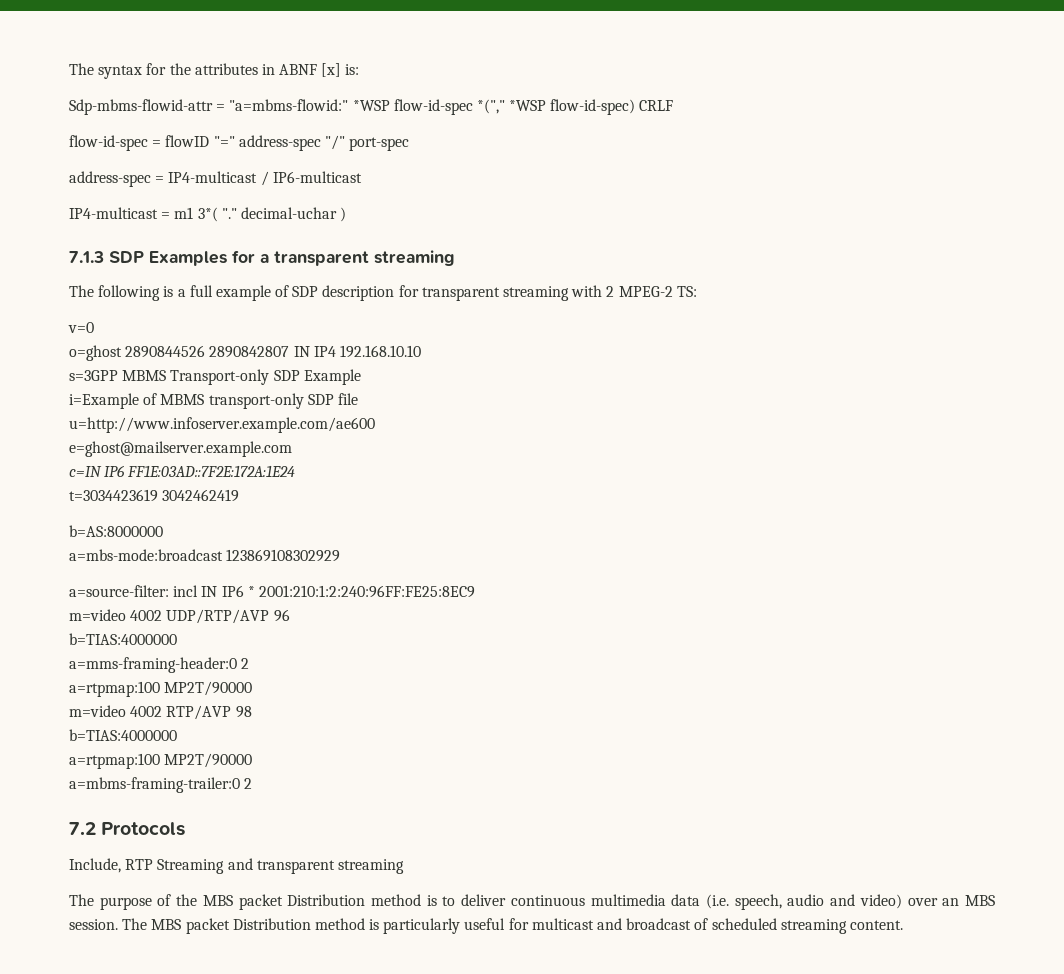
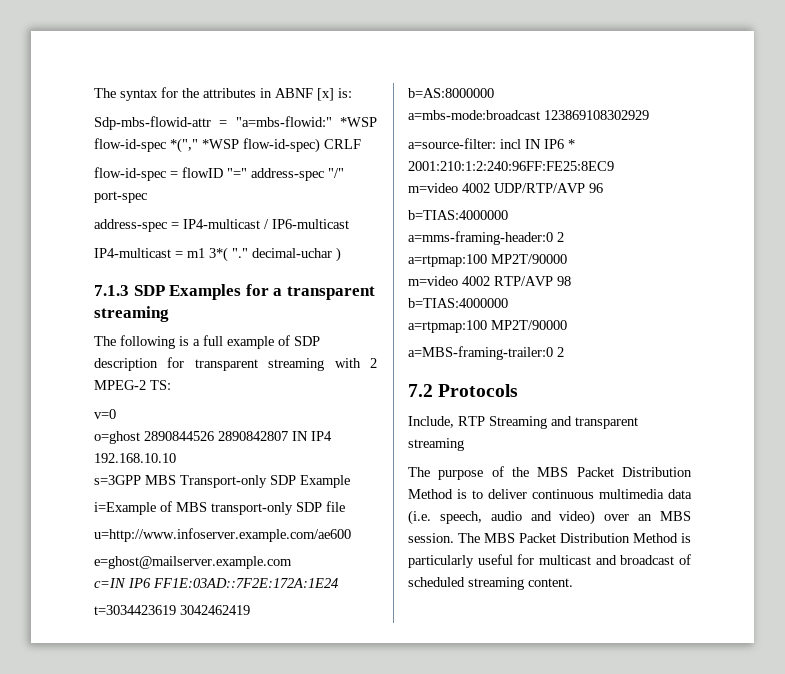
- Sdp-mbms-flowid-attr = "a=mbms-flowid:" *WSP flow-id-spec *("," *WSP flow-id-spec) CRLF
+ Sdp-mbs-flowid-attr = "a=mbs-flowid:" *WSP flow-id-spec *("," *WSP flow-id-spec) CRLF
- s=3GPP MBMS Transport-only SDP Example
+ s=3GPP MBS Transport-only SDP Example
- i=Example of MBMS transport-only SDP file
+ i=Example of MBS transport-only SDP file
- a=mbms-framing-trailer:0 2
+ a=MBS-framing-trailer:0 2
- The purpose of the MBS packet Distribution method is to deliver continuous multimedia data (i.e. speech, audio and video) over an MBS session.
+ The purpose of the MBS Packet Distribution Method is to deliver continuous multimedia data (i.e. speech, audio and video) over an MBS session.
- The MBS packet Distribution method is particularly useful for multicast and broadcast of scheduled streaming content.
+ The MBS Packet Distribution Method is particularly useful for multicast and broadcast of scheduled streaming content.

